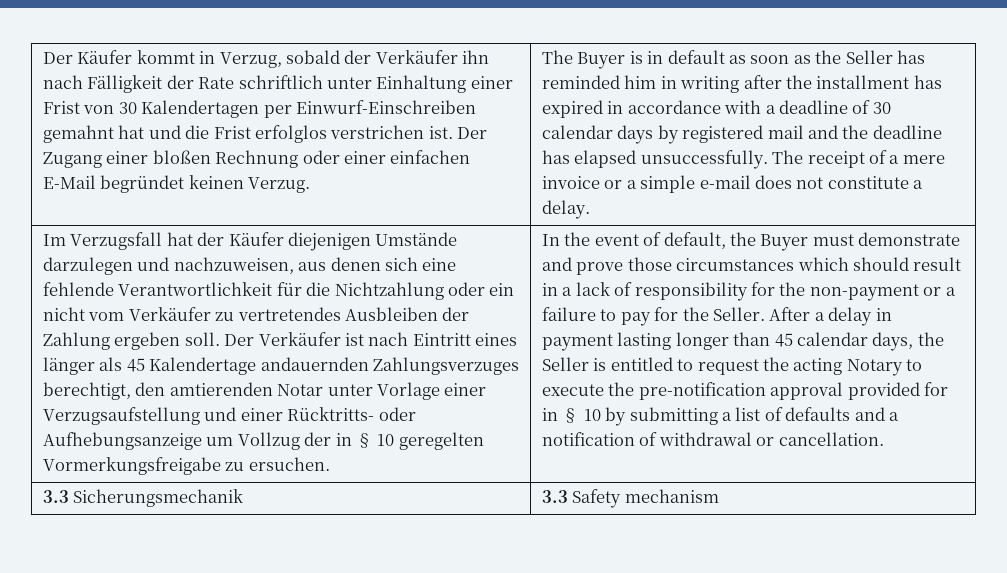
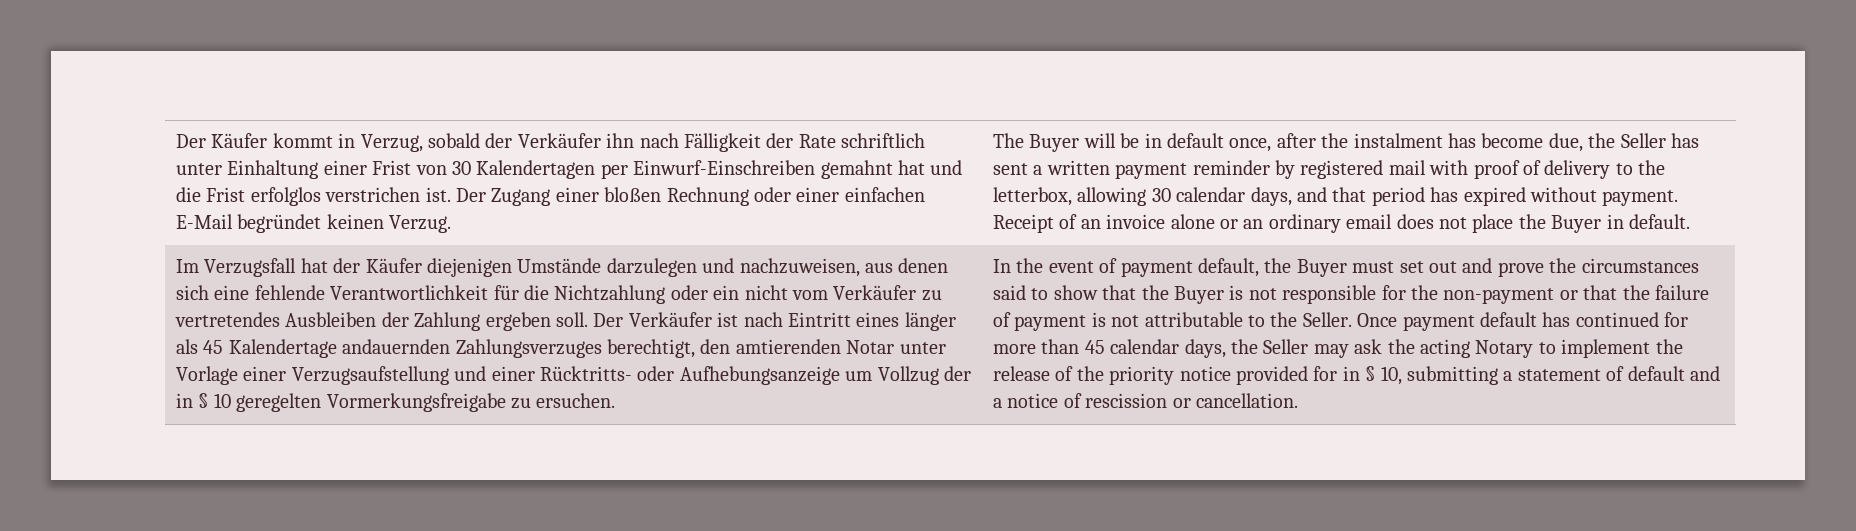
- The Buyer is in default as soon as the Seller has reminded him in writing after the installment has expired in accordance with a deadline of 30 calendar days by registered mail and the deadline has elapsed unsuccessfully. The receipt of a mere invoice or a simple e-mail does not constitute a delay.
+ The Buyer will be in default once, after the instalment has become due, the Seller has sent a written payment reminder by registered mail with proof of delivery to the letterbox, allowing 30 calendar days, and that period has expired without payment. Receipt of an invoice alone or an ordinary email does not place the Buyer in default.
- In the event of default, the Buyer must demonstrate and prove those circumstances which should result in a lack of responsibility for the non-payment or a failure to pay for the Seller. After a delay in payment lasting longer than 45 calendar days, the Seller is entitled to request the acting Notary to execute the pre-notification approval provided for in § 10 by submitting a list of defaults and a notification of withdrawal or cancellation.
- 3.3 Sicherungsmechanik | 3.3 Safety mechanism
+ In the event of payment default, the Buyer must set out and prove the circumstances said to show that the Buyer is not responsible for the non-payment or that the failure of payment is not attributable to the Seller. Once payment default has continued for more than 45 calendar days, the Seller may ask the acting Notary to implement the release of the priority notice provided for in § 10, submitting a statement of default and a notice of rescission or cancellation.

